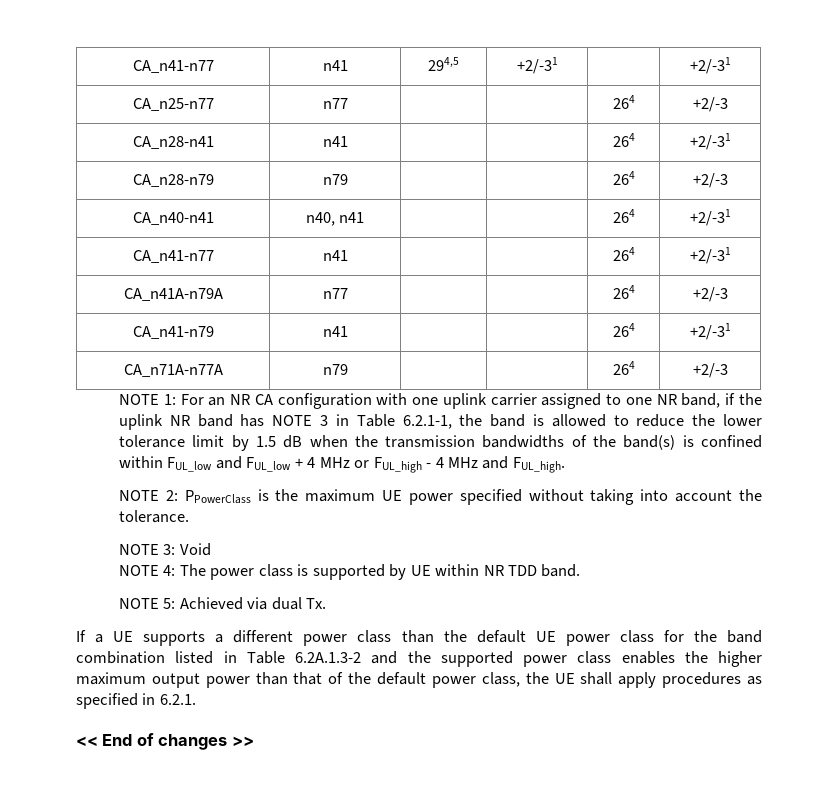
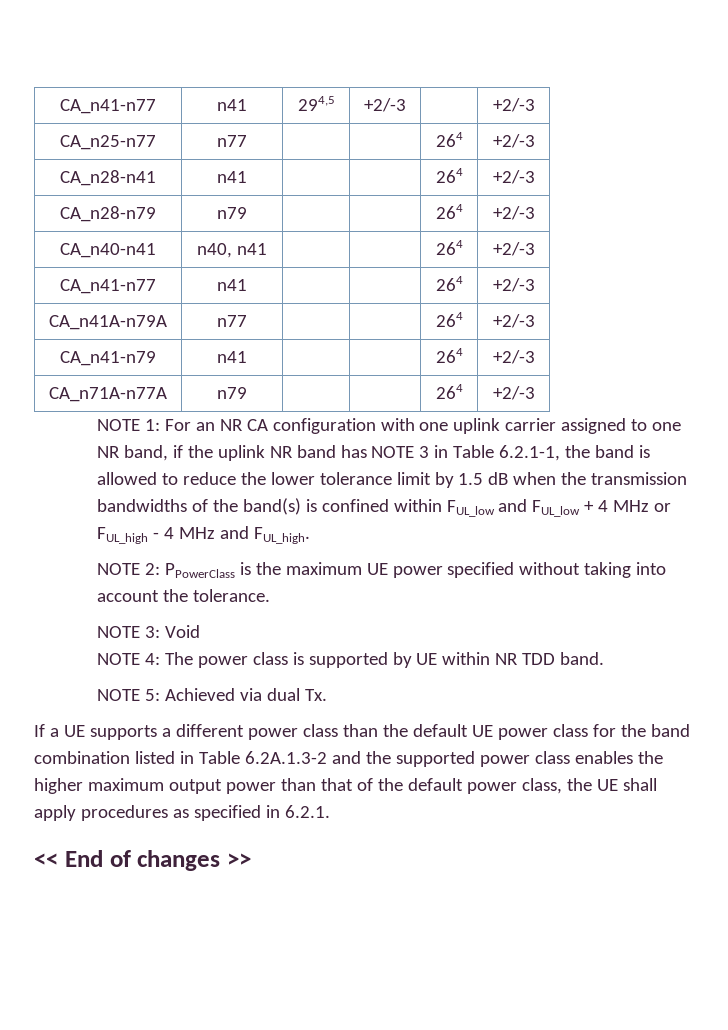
- CA_n41-n77 | n41 | 294,5 | +2/-31 | | +2/-31
+ CA_n41-n77 | n41 | 294,5 | +2/-3 | | +2/-3
- CA_n28-n41 | n41 | | | 264 | +2/-31
+ CA_n28-n41 | n41 | | | 264 | +2/-3
- CA_n40-n41 | n40, n41 | | | 264 | +2/-31
+ CA_n40-n41 | n40, n41 | | | 264 | +2/-3
- CA_n41-n77 | n41 | | | 264 | +2/-31
+ CA_n41-n77 | n41 | | | 264 | +2/-3
- CA_n41-n79 | n41 | | | 264 | +2/-31
+ CA_n41-n79 | n41 | | | 264 | +2/-3

